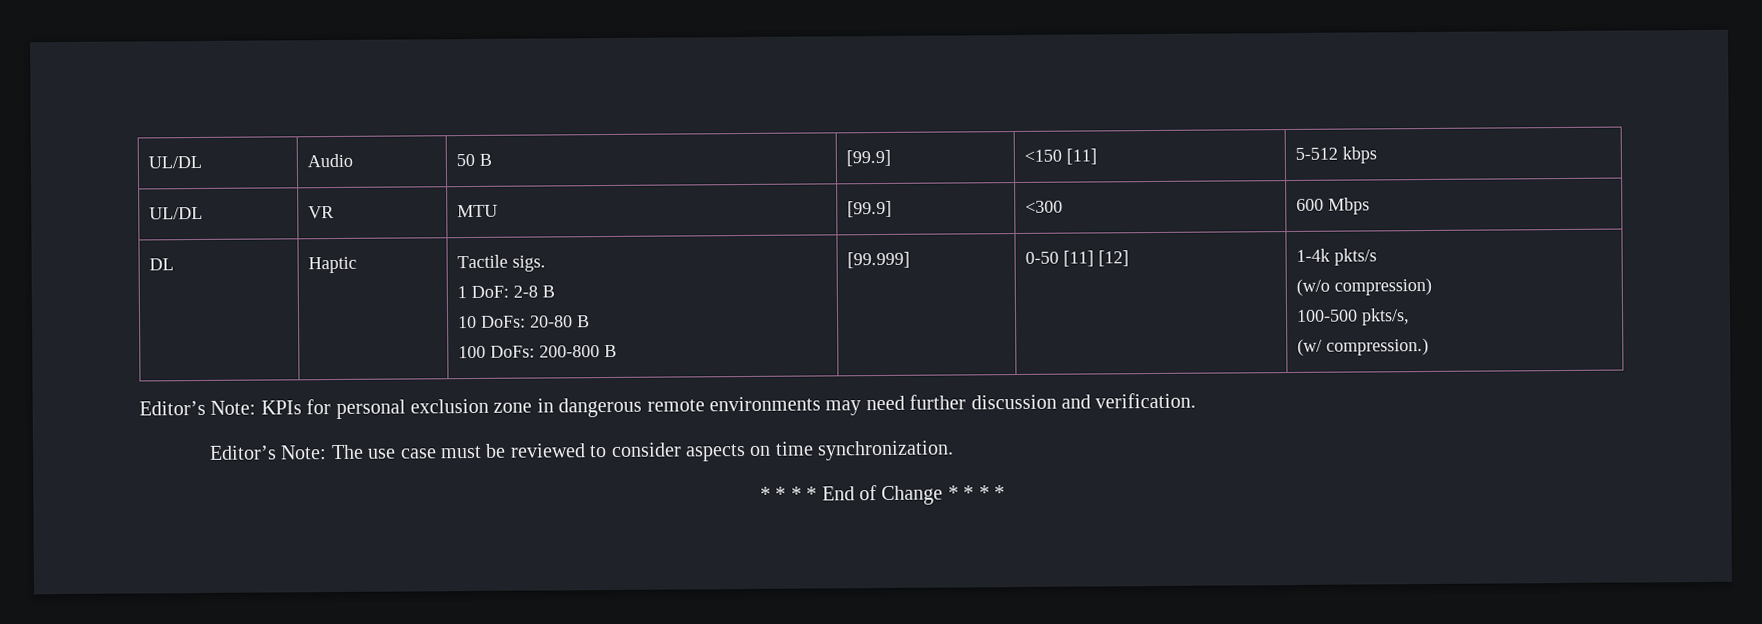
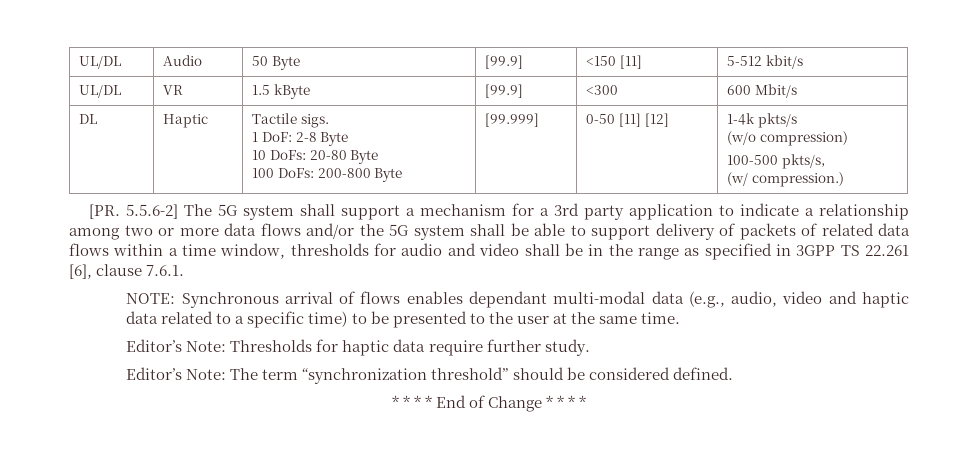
- UL/DL | Audio | 50 B | [99.9] | <150 [11] | 5-512 kbps
+ UL/DL | Audio | 50 Byte | [99.9] | <150 [11] | 5-512 kbit/s
- UL/DL | VR | MTU | [99.9] | <300 | 600 Mbps
+ UL/DL | VR | 1.5 kByte | [99.9] | <300 | 600 Mbit/s
  DL | Haptic | Tactile sigs.
- 1 DoF: 2-8 B
- 10 DoFs: 20-80 B
- 100 DoFs: 200-800 B | [99.999] | 0-50 [11] [12] | 1-4k pkts/s
+ 1 DoF: 2-8 Byte
+ 10 DoFs: 20-80 Byte
+ 100 DoFs: 200-800 Byte | [99.999] | 0-50 [11] [12] | 1-4k pkts/s
- Editor’s Note: KPIs for personal exclusion zone in dangerous remote environments may need further discussion and verification.
- Editor’s Note: The use case must be reviewed to consider aspects on time synchronization.
+ [PR. 5.5.6-2] The 5G system shall support a mechanism for a 3rd party application to indicate a relationship among two or more data flows and/or the 5G system shall be able to support delivery of packets of related data flows within a time window, thresholds for audio and video shall be in the range as specified in 3GPP TS 22.261 [6], clause 7.6.1.
+ NOTE: Synchronous arrival of flows enables dependant multi-modal data (e.g., audio, video and haptic data related to a specific time) to be presented to the user at the same time.
+ Editor’s Note: Thresholds for haptic data require further study.
+ Editor’s Note: The term “synchronization threshold” should be considered defined.

